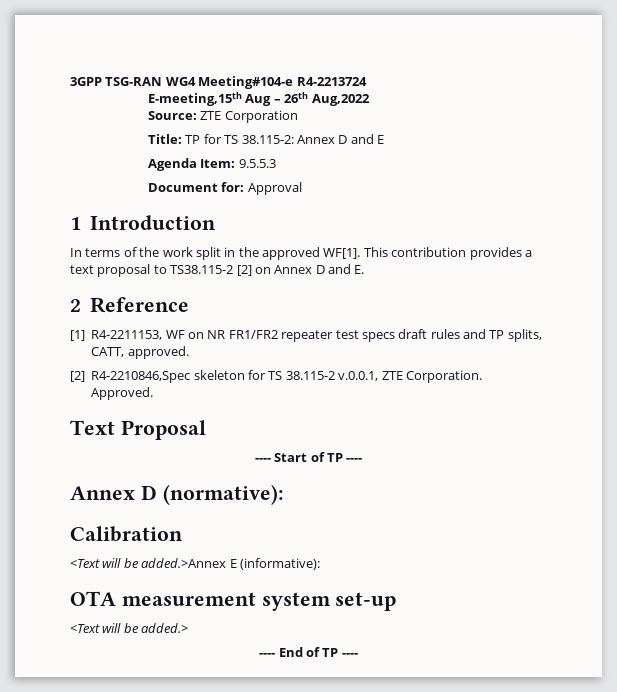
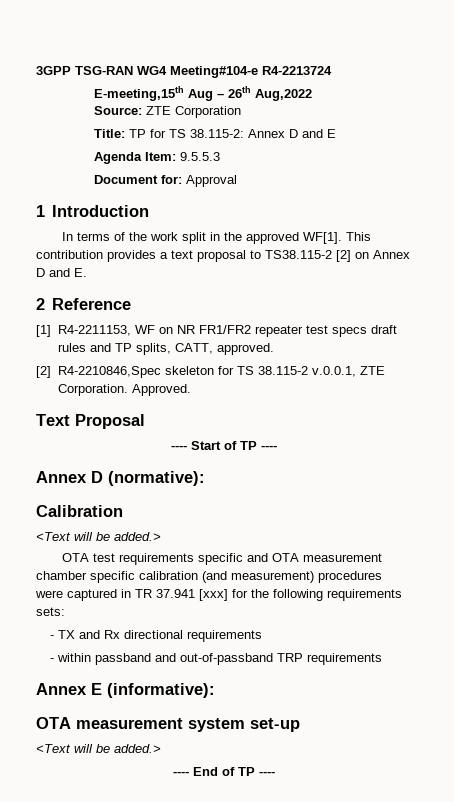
  Calibration
- <Text will be added.>Annex E (informative):
+ <Text will be added.>
+ OTA test requirements specific and OTA measurement chamber specific calibration (and measurement) procedures were captured in TR 37.941 [xxx] for the following requirements sets:
+ - TX and Rx directional requirements
+ - within passband and out-of-passband TRP requirements
+ Annex E (informative):

